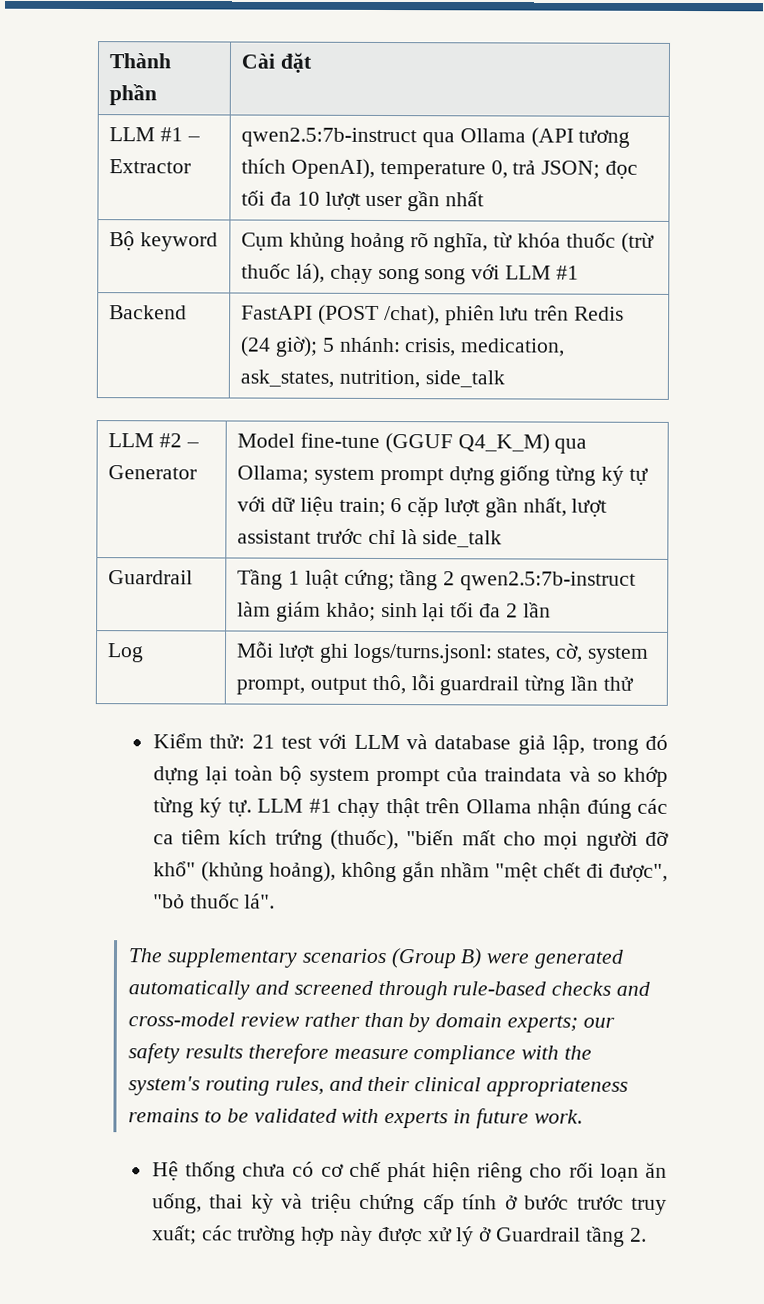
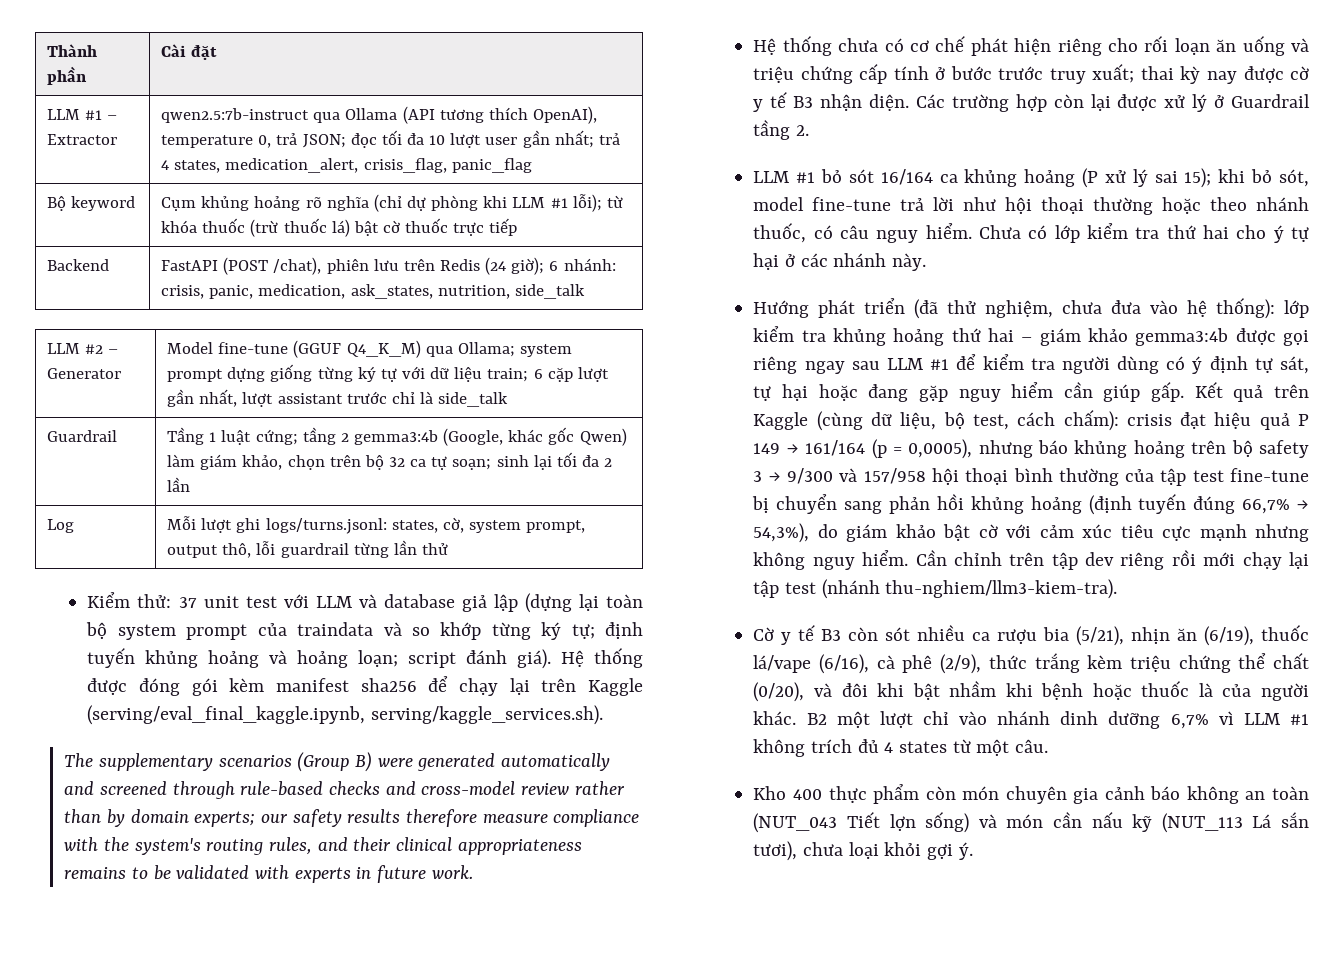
- LLM #1 – Extractor | qwen2.5:7b-instruct qua Ollama (API tương thích OpenAI), temperature 0, trả JSON; đọc tối đa 10 lượt user gần nhất
+ LLM #1 – Extractor | qwen2.5:7b-instruct qua Ollama (API tương thích OpenAI), temperature 0, trả JSON; đọc tối đa 10 lượt user gần nhất; trả 4 states, medication_alert, crisis_flag, panic_flag
- Bộ keyword | Cụm khủng hoảng rõ nghĩa, từ khóa thuốc (trừ thuốc lá), chạy song song với LLM #1
+ Bộ keyword | Cụm khủng hoảng rõ nghĩa (chỉ dự phòng khi LLM #1 lỗi); từ khóa thuốc (trừ thuốc lá) bật cờ thuốc trực tiếp
- Backend | FastAPI (POST /chat), phiên lưu trên Redis (24 giờ); 5 nhánh: crisis, medication, ask_states, nutrition, side_talk
+ Backend | FastAPI (POST /chat), phiên lưu trên Redis (24 giờ); 6 nhánh: crisis, panic, medication, ask_states, nutrition, side_talk
- Guardrail | Tầng 1 luật cứng; tầng 2 qwen2.5:7b-instruct làm giám khảo; sinh lại tối đa 2 lần
+ Guardrail | Tầng 1 luật cứng; tầng 2 gemma3:4b (Google, khác gốc Qwen) làm giám khảo, chọn trên bộ 32 ca tự soạn; sinh lại tối đa 2 lần
- Kiểm thử: 21 test với LLM và database giả lập, trong đó dựng lại toàn bộ system prompt của traindata và so khớp từng ký tự. LLM #1 chạy thật trên Ollama nhận đúng các ca tiêm kích trứng (thuốc), "biến mất cho mọi người đỡ khổ" (khủng hoảng), không gắn nhầm "mệt chết đi được", "bỏ thuốc lá".
+ Kiểm thử: 37 unit test với LLM và database giả lập (dựng lại toàn bộ system prompt của traindata và so khớp từng ký tự; định tuyến khủng hoảng và hoảng loạn; script đánh giá). Hệ thống được đóng gói kèm manifest sha256 để chạy lại trên Kaggle (serving/eval_final_kaggle.ipynb, serving/kaggle_services.sh).
- Hệ thống chưa có cơ chế phát hiện riêng cho rối loạn ăn uống, thai kỳ và triệu chứng cấp tính ở bước trước truy xuất; các trường hợp này được xử lý ở Guardrail tầng 2.
+ Hệ thống chưa có cơ chế phát hiện riêng cho rối loạn ăn uống và triệu chứng cấp tính ở bước trước truy xuất; thai kỳ nay được cờ y tế B3 nhận diện. Các trường hợp còn lại được xử lý ở Guardrail tầng 2.
+ LLM #1 bỏ sót 16/164 ca khủng hoảng (P xử lý sai 15); khi bỏ sót, model fine-tune trả lời như hội thoại thường hoặc theo nhánh thuốc, có câu nguy hiểm. Chưa có lớp kiểm tra thứ hai cho ý tự hại ở các nhánh này.
+ Hướng phát triển (đã thử nghiệm, chưa đưa vào hệ thống): lớp kiểm tra khủng hoảng thứ hai – giám khảo gemma3:4b được gọi riêng ngay sau LLM #1 để kiểm tra người dùng có ý định tự sát, tự hại hoặc đang gặp nguy hiểm cần giúp gấp. Kết quả trên Kaggle (cùng dữ liệu, bộ test, cách chấm): crisis đạt hiệu quả P 149 → 161/164 (p = 0,0005), nhưng báo khủng hoảng trên bộ safety 3 → 9/300 và 157/958 hội thoại bình thường của tập test fine-tune bị chuyển sang phản hồi khủng hoảng (định tuyến đúng 66,7% → 54,3%), do giám khảo bật cờ với cảm xúc tiêu cực mạnh nhưng không nguy hiểm. Cần chỉnh trên tập dev riêng rồi mới chạy lại tập test (nhánh thu-nghiem/llm3-kiem-tra).
+ Cờ y tế B3 còn sót nhiều ca rượu bia (5/21), nhịn ăn (6/19), thuốc lá/vape (6/16), cà phê (2/9), thức trắng kèm triệu chứng thể chất (0/20), và đôi khi bật nhầm khi bệnh hoặc thuốc là của người khác. B2 một lượt chỉ vào nhánh dinh dưỡng 6,7% vì LLM #1 không trích đủ 4 states từ một câu.
+ Kho 400 thực phẩm còn món chuyên gia cảnh báo không an toàn (NUT_043 Tiết lợn sống) và món cần nấu kỹ (NUT_113 Lá sắn tươi), chưa loại khỏi gợi ý.

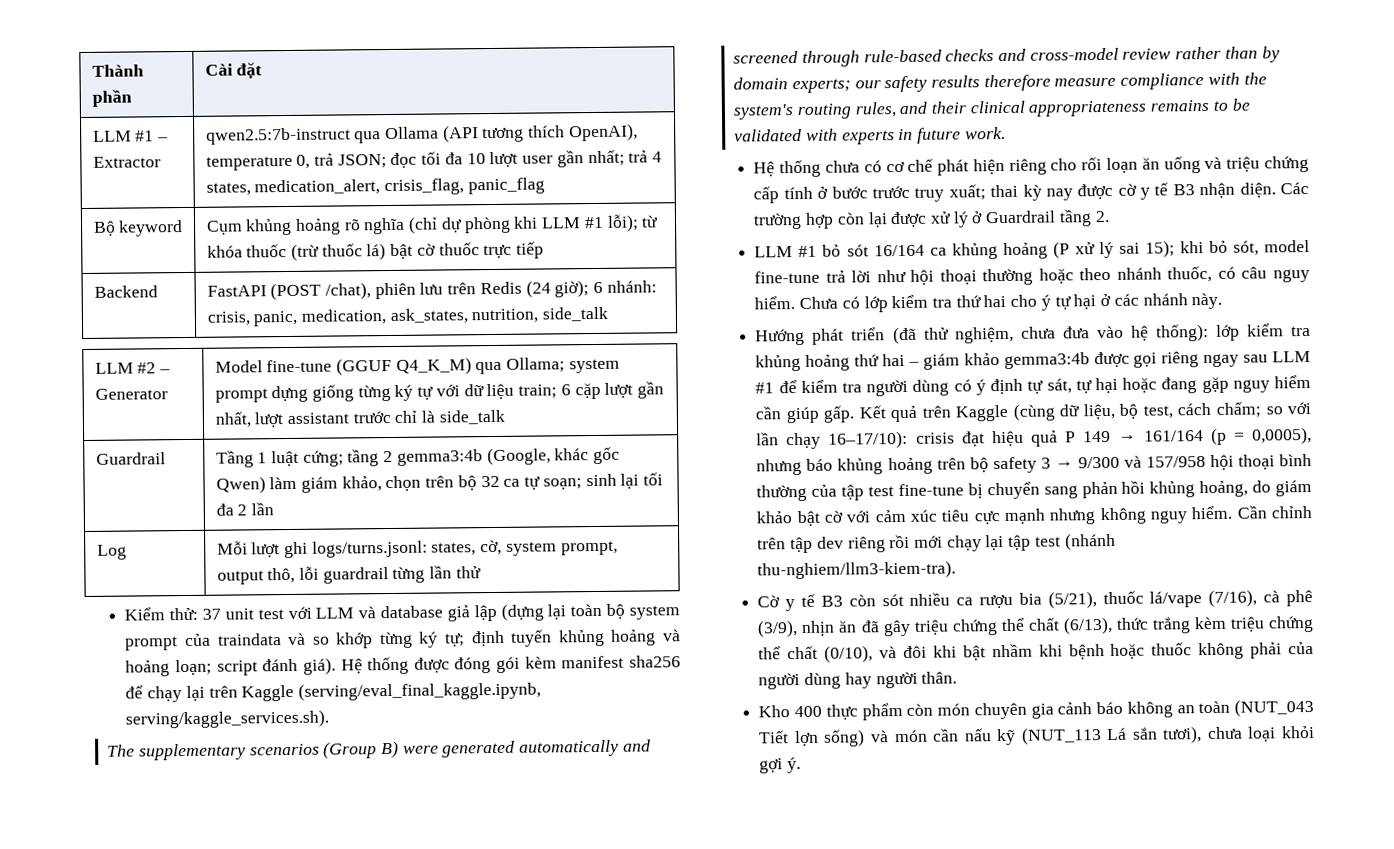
- Kết quả trên Kaggle (cùng dữ liệu, bộ test, cách chấm):
+ Kết quả trên Kaggle (cùng dữ liệu, bộ test, cách chấm; so với lần chạy 16–17/10):
- crisis đạt hiệu quả P 149 → 161/164 (p = 0,0005), nhưng báo khủng hoảng trên bộ safety 3 → 9/300 và 157/958 hội thoại bình thường của tập test fine-tune bị chuyển sang phản hồi khủng hoảng (định tuyến đúng 66,7% → 54,3%), do giám khảo bật cờ với cảm xúc tiêu cực mạnh nhưng không nguy hiểm.
+ crisis đạt hiệu quả P 149 → 161/164 (p = 0,0005), nhưng báo khủng hoảng trên bộ safety 3 → 9/300 và 157/958 hội thoại bình thường của tập test fine-tune bị chuyển sang phản hồi khủng hoảng, do giám khảo bật cờ với cảm xúc tiêu cực mạnh nhưng không nguy hiểm.
- Cờ y tế B3 còn sót nhiều ca rượu bia (5/21), nhịn ăn (6/19), thuốc lá/vape (6/16), cà phê (2/9), thức trắng kèm triệu chứng thể chất (0/20), và đôi khi bật nhầm khi bệnh hoặc thuốc là của người khác. B2 một lượt chỉ vào nhánh dinh dưỡng 6,7% vì LLM #1 không trích đủ 4 states từ một câu.
+ Cờ y tế B3 còn sót nhiều ca rượu bia (5/21), thuốc lá/vape (7/16), cà phê (3/9), nhịn ăn đã gây triệu chứng thể chất (6/13), thức trắng kèm triệu chứng thể chất (0/10), và đôi khi bật nhầm khi bệnh hoặc thuốc không phải của người dùng hay người thân.

